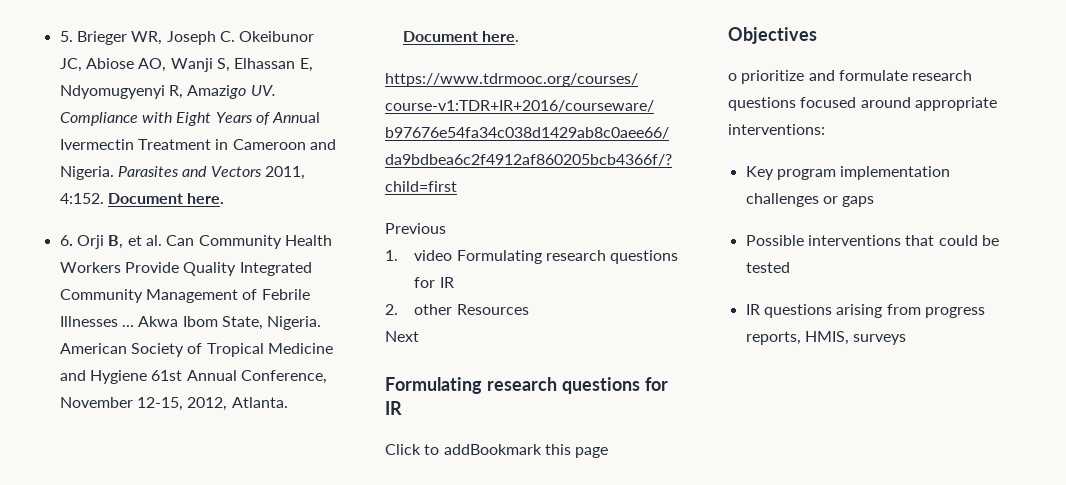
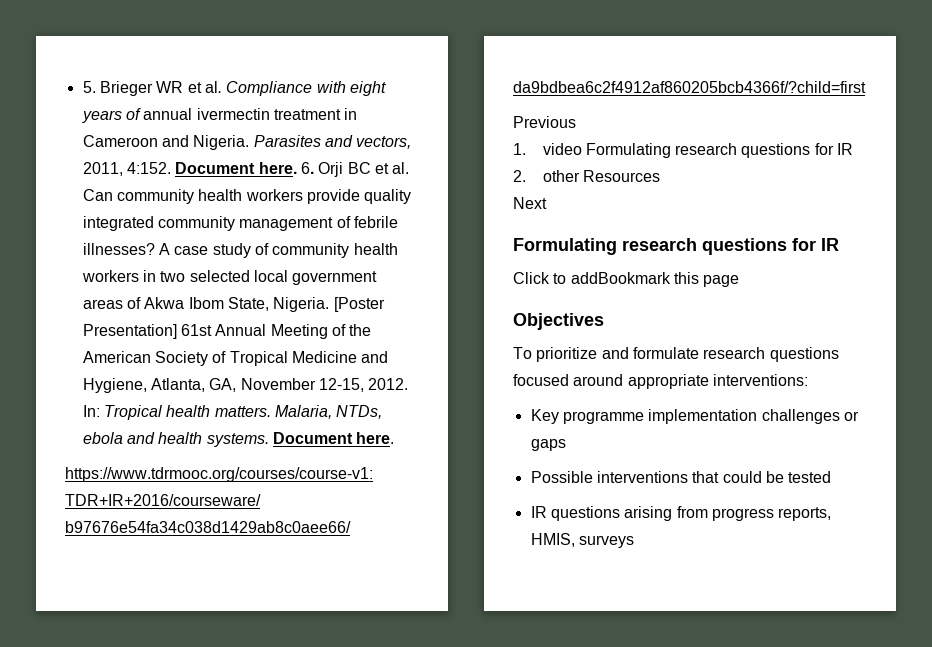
- 5. Brieger WR, Joseph C. Okeibunor JC, Abiose AO, Wanji S, Elhassan E, Ndyomugyenyi R, Amazigo UV. Compliance with Eight Years of Annual Ivermectin Treatment in Cameroon and Nigeria.
+ 5. Brieger WR et al. Compliance with eight years of annual ivermectin treatment in Cameroon and Nigeria.
- Parasites and Vectors 2011, 4:152. Document here.
- 6. Orji B, et al. Can Community Health Workers Provide Quality Integrated Community Management of Febrile Illnesses ... Akwa Ibom State, Nigeria. American Society of Tropical Medicine and Hygiene 61st Annual Conference, November 12-15, 2012, Atlanta.
+ Parasites and vectors, 2011, 4:152. Document here. 6. Orji BC et al. Can community health workers provide quality integrated community management of febrile illnesses? A case study of community health workers in two selected local government areas of Akwa Ibom State, Nigeria. [Poster Presentation] 61st Annual Meeting of the American Society of Tropical Medicine and Hygiene, Atlanta, GA, November 12-15, 2012. In: Tropical health matters. Malaria, NTDs, ebola and health systems.
- o prioritize and formulate research questions focused around appropriate interventions:
+ To prioritize and formulate research questions focused around appropriate interventions:
- Key program implementation challenges or gaps
+ Key programme implementation challenges or gaps

